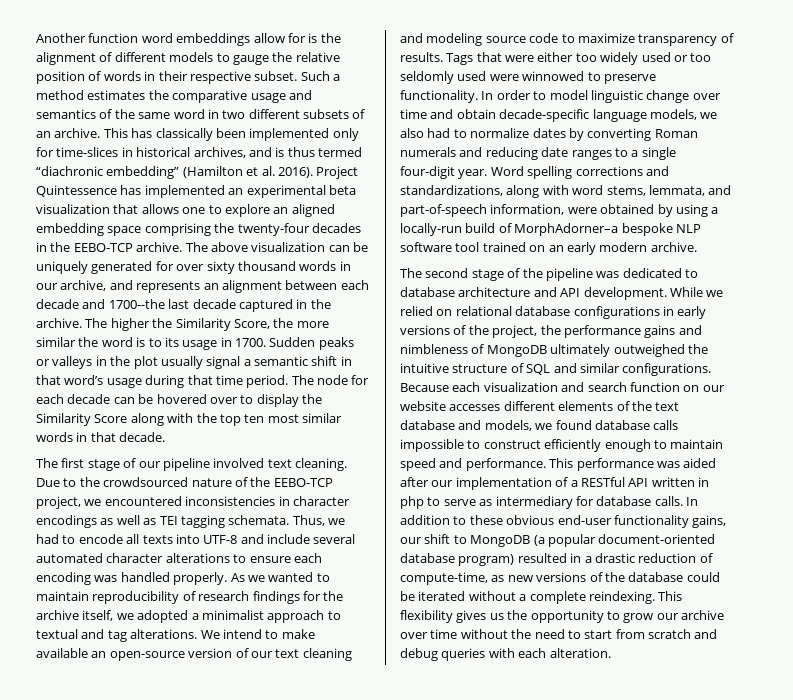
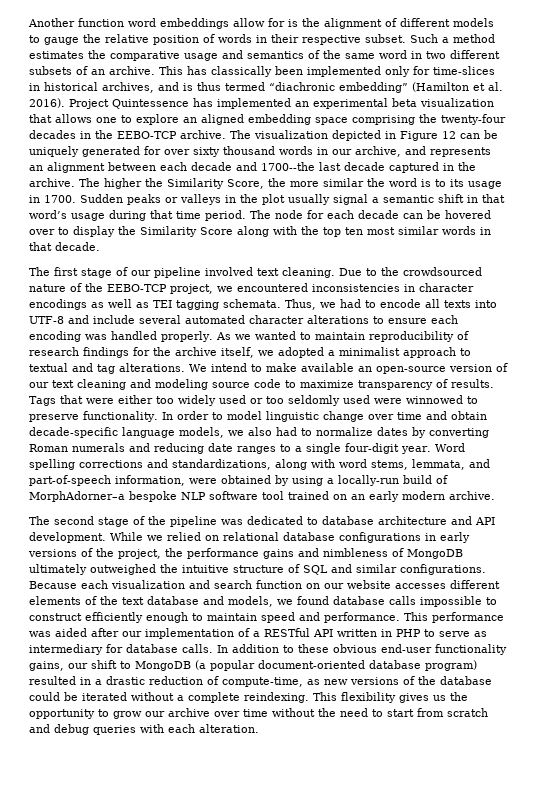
- The above visualization can be uniquely generated for over sixty thousand words in our archive, and represents an alignment between each decade and 1700--the last decade captured in the archive.
+ The visualization depicted in Figure 12 can be uniquely generated for over sixty thousand words in our archive, and represents an alignment between each decade and 1700--the last decade captured in the archive.
- This performance was aided after our implementation of a RESTful API written in php to serve as intermediary for database calls.
+ This performance was aided after our implementation of a RESTful API written in PHP to serve as intermediary for database calls.

